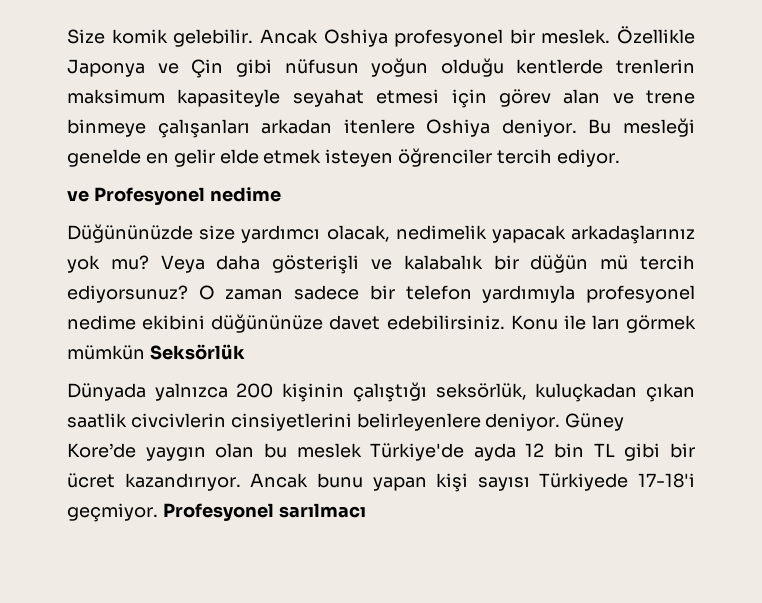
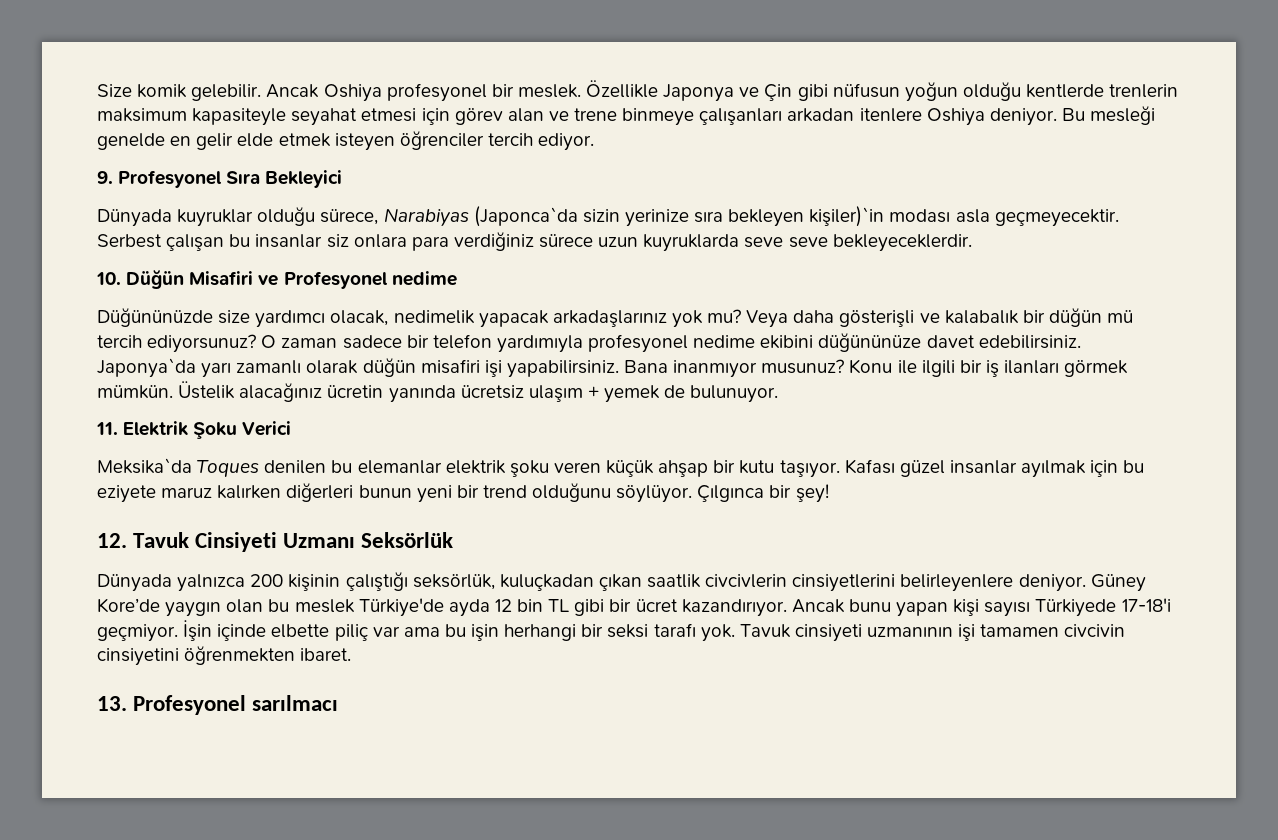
- ve Profesyonel nedime
+ 9. Profesyonel Sıra Bekleyici
+ Dünyada kuyruklar olduğu sürece, Narabiyas (Japonca`da sizin yerinize sıra bekleyen kişiler)`in modası asla geçmeyecektir. Serbest çalışan bu insanlar siz onlara para verdiğiniz sürece uzun kuyruklarda seve seve bekleyeceklerdir.
+ 10. Düğün Misafiri ve Profesyonel nedime
- Konu ile ları görmek mümkün Seksörlük
+ Japonya`da yarı zamanlı olarak düğün misafiri işi yapabilirsiniz. Bana inanmıyor musunuz? Konu ile ilgili bir iş ilanları görmek mümkün. Üstelik alacağınız ücretin yanında ücretsiz ulaşım + yemek de bulunuyor.
+ 11. Elektrik Şoku Verici
+ Meksika`da Toques denilen bu elemanlar elektrik şoku veren küçük ahşap bir kutu taşıyor. Kafası güzel insanlar ayılmak için bu eziyete maruz kalırken diğerleri bunun yeni bir trend olduğunu söylüyor. Çılgınca bir şey!
+ 12. Tavuk Cinsiyeti Uzmanı Seksörlük
- Profesyonel sarılmacı
+ İşin içinde elbette piliç var ama bu işin herhangi bir seksi tarafı yok. Tavuk cinsiyeti uzmanının işi tamamen civcivin cinsiyetini öğrenmekten ibaret.
+ 13. Profesyonel sarılmacı

